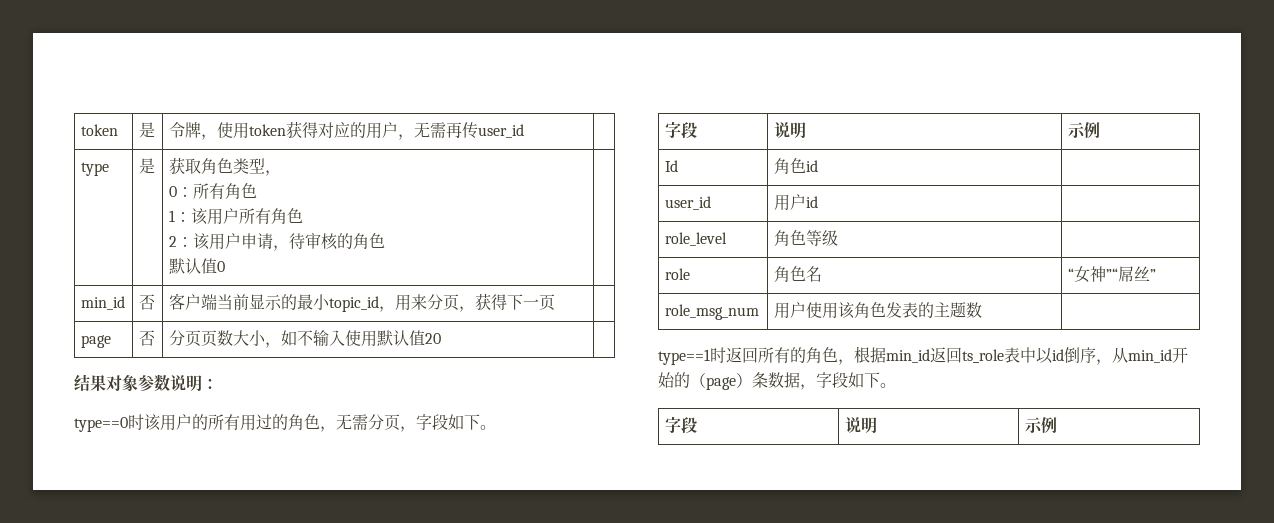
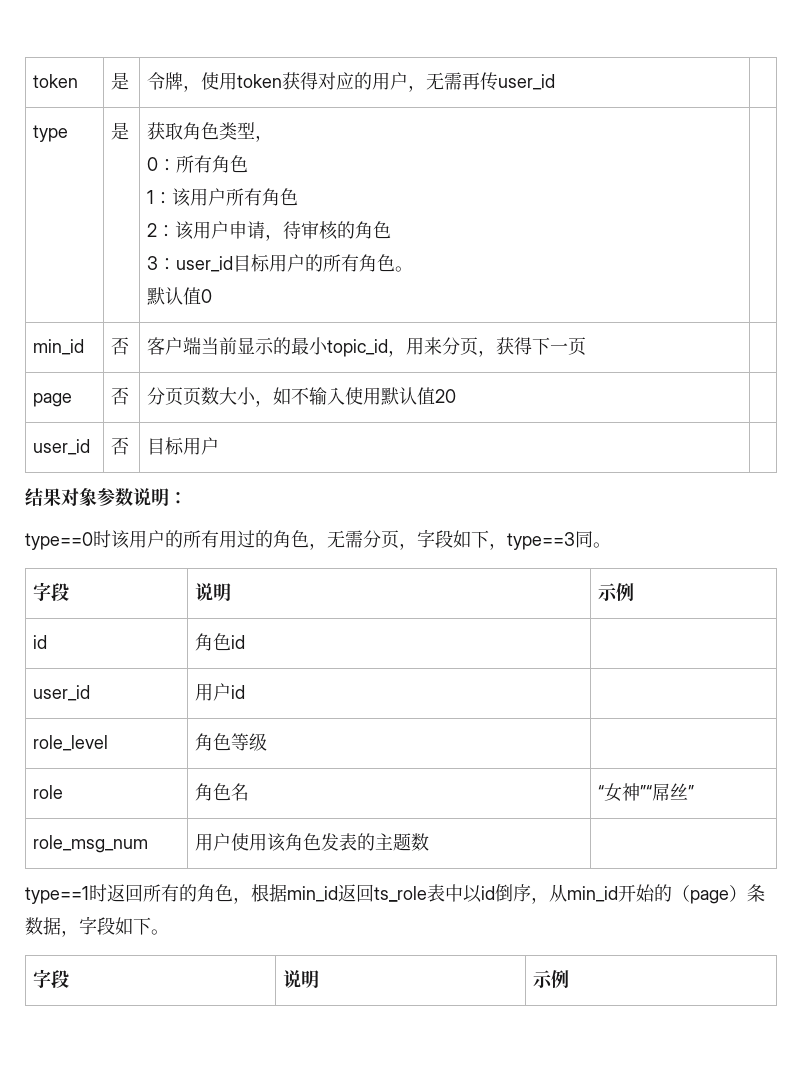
  type | 是 | 获取角色类型，
  0：所有角色
  1：该用户所有角色
  2：该用户申请，待审核的角色
+ 3：user_id目标用户的所有角色。
+ user_id | 否 | 目标用户 |
- type==0时该用户的所有用过的角色，无需分页，字段如下。
+ type==0时该用户的所有用过的角色，无需分页，字段如下，type==3同。
- Id | 角色id |
+ id | 角色id |

